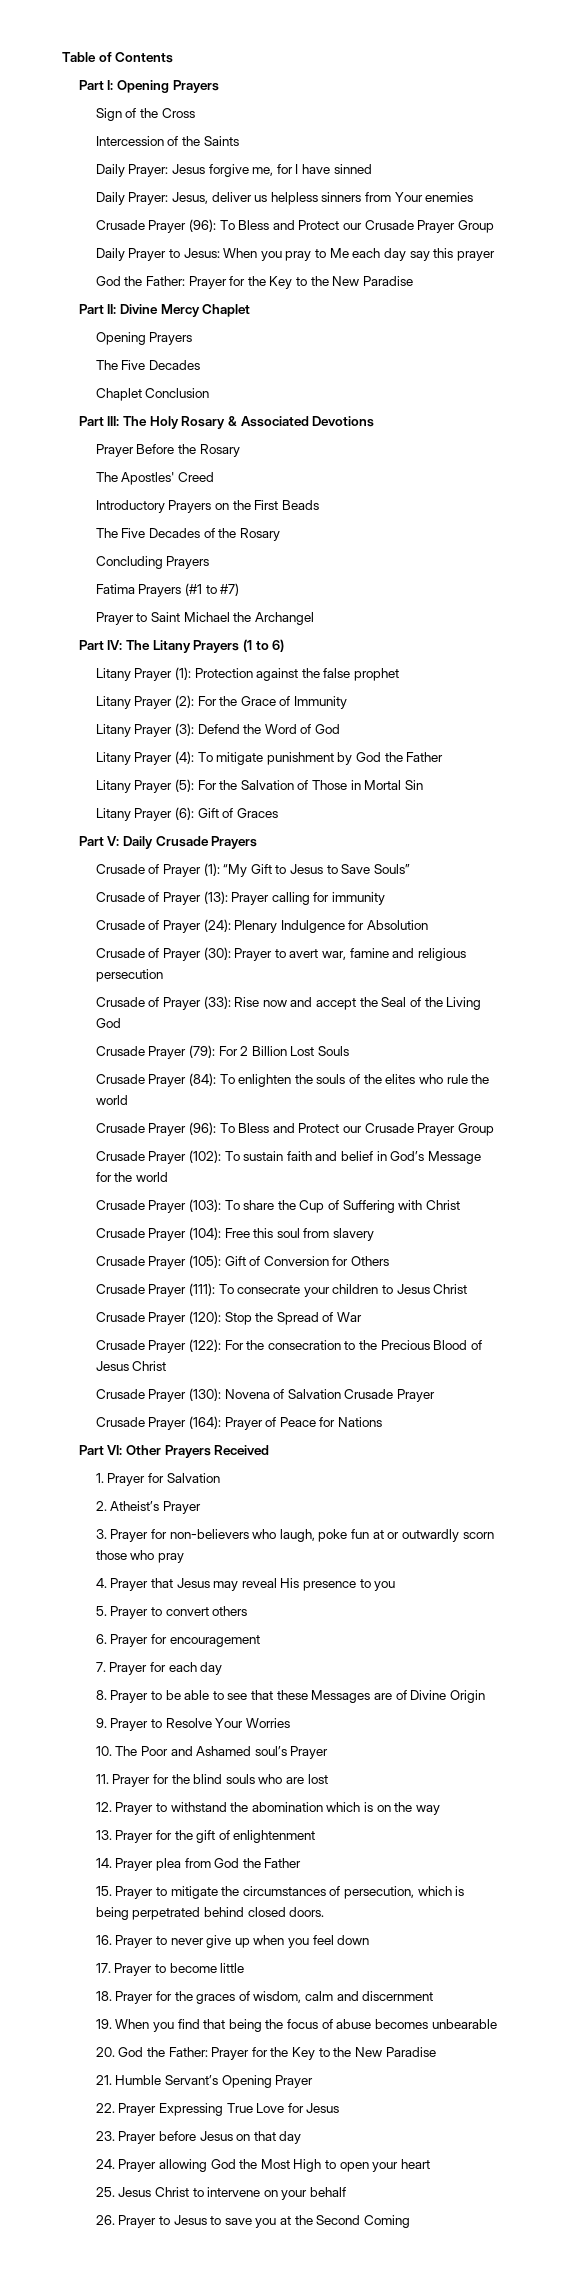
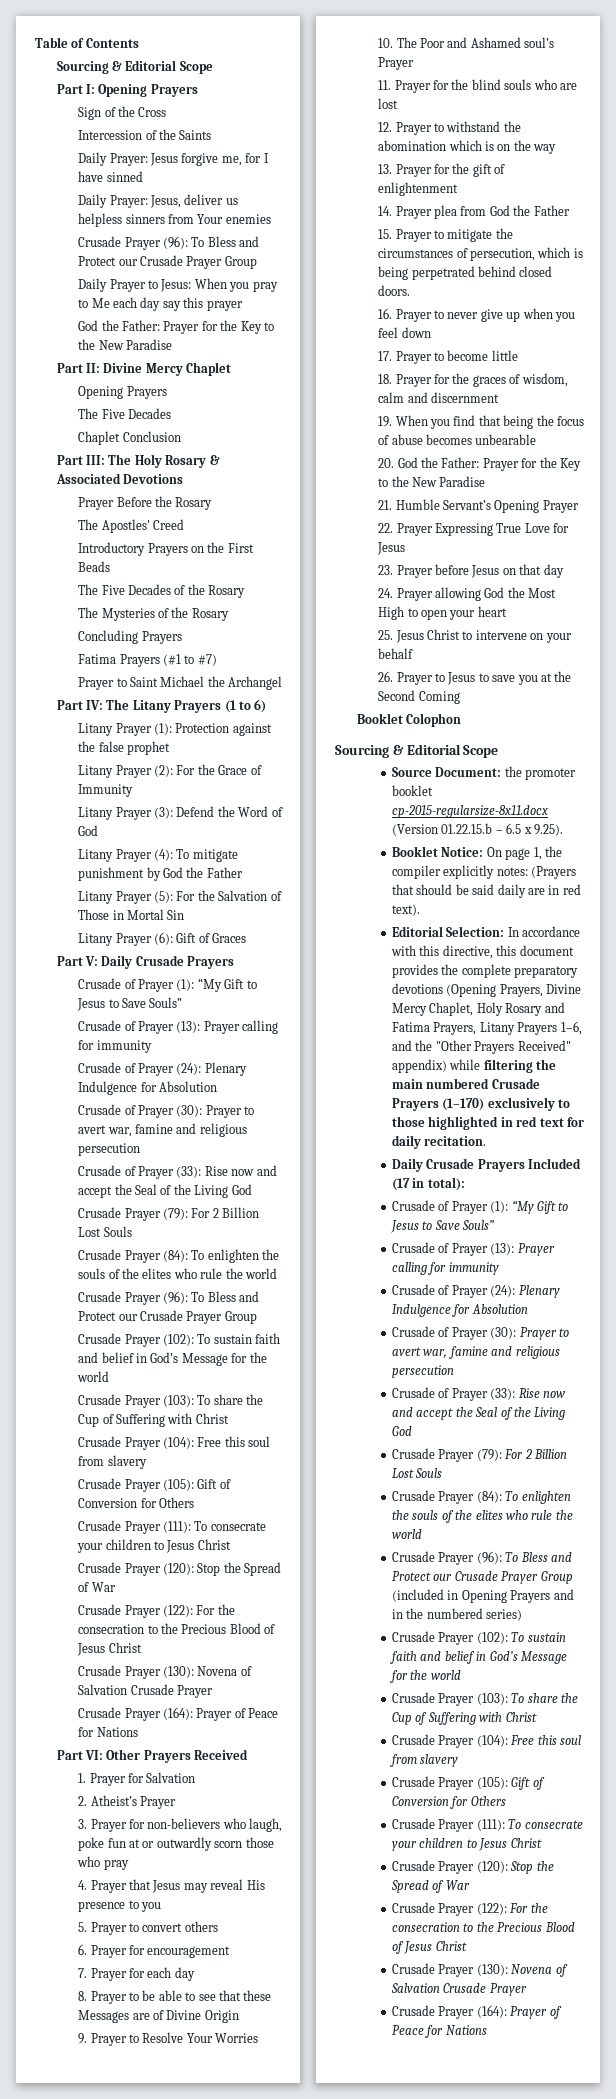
  Table of Contents
+ Sourcing & Editorial Scope
+ The Mysteries of the Rosary
+ Booklet Colophon
+ Sourcing & Editorial Scope
+ Source Document: the promoter booklet cp-2015-regularsize-8x11.docx (Version 01.22.15.b – 6.5 x 9.25).
+ Booklet Notice: On page 1, the compiler explicitly notes: (Prayers that should be said daily are in red text).
+ Editorial Selection: In accordance with this directive, this document provides the complete preparatory devotions (Opening Prayers, Divine Mercy Chaplet, Holy Rosary and Fatima Prayers, Litany Prayers 1–6, and the "Other Prayers Received" appendix) while filtering the main numbered Crusade Prayers (1–170) exclusively to those highlighted in red text for daily recitation.
+ Daily Crusade Prayers Included (17 in total):
+ Crusade of Prayer (1): “My Gift to Jesus to Save Souls”
+ Crusade of Prayer (13): Prayer calling for immunity
+ Crusade of Prayer (24): Plenary Indulgence for Absolution
+ Crusade of Prayer (30): Prayer to avert war, famine and religious persecution
+ Crusade of Prayer (33): Rise now and accept the Seal of the Living God
+ Crusade Prayer (79): For 2 Billion Lost Souls
+ Crusade Prayer (84): To enlighten the souls of the elites who rule the world
+ Crusade Prayer (96): To Bless and Protect our Crusade Prayer Group (included in Opening Prayers and in the numbered series)
+ Crusade Prayer (102): To sustain faith and belief in God’s Message for the world
+ Crusade Prayer (103): To share the Cup of Suffering with Christ
+ Crusade Prayer (104): Free this soul from slavery
+ Crusade Prayer (105): Gift of Conversion for Others
+ Crusade Prayer (111): To consecrate your children to Jesus Christ
+ Crusade Prayer (120): Stop the Spread of War
+ Crusade Prayer (122): For the consecration to the Precious Blood of Jesus Christ
+ Crusade Prayer (130): Novena of Salvation Crusade Prayer
+ Crusade Prayer (164): Prayer of Peace for Nations

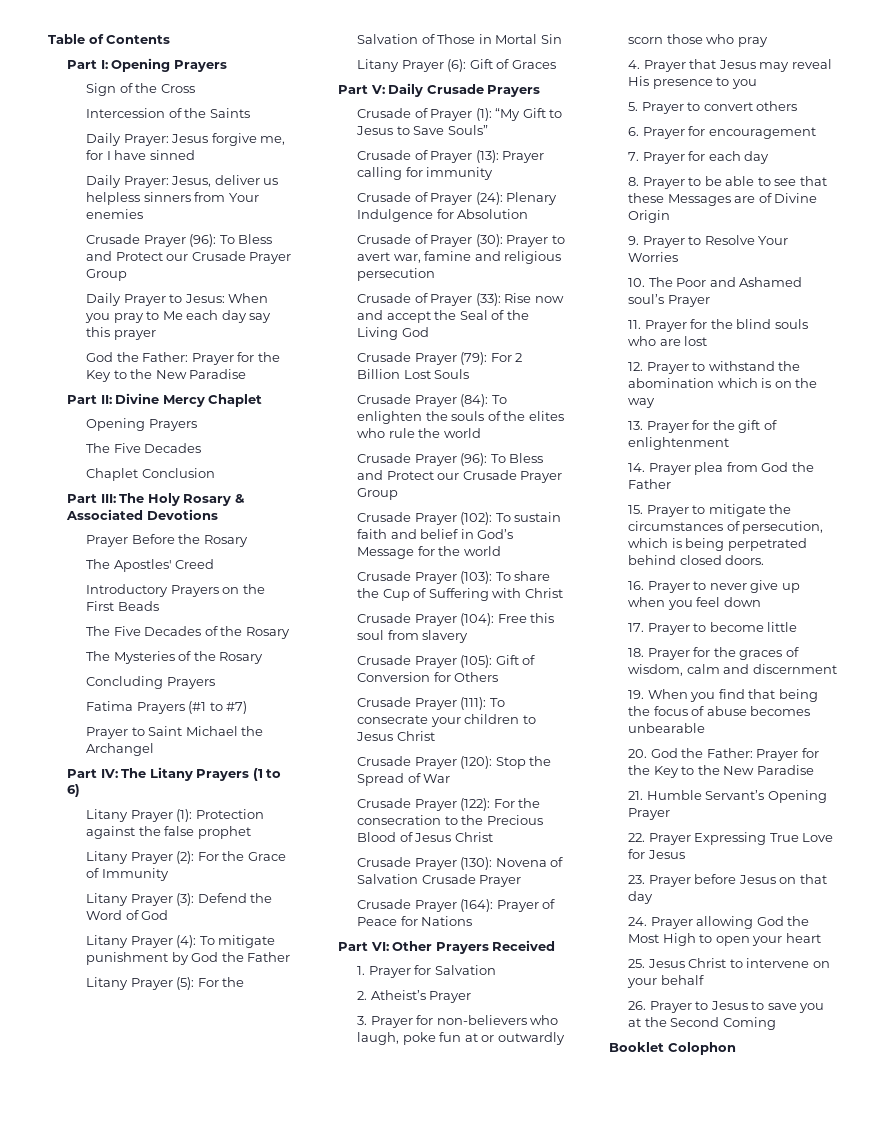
  Table of Contents
- Sourcing & Editorial Scope
  Booklet Colophon
- Sourcing & Editorial Scope
- Source Document: the promoter booklet cp-2015-regularsize-8x11.docx (Version 01.22.15.b – 6.5 x 9.25).
- Booklet Notice: On page 1, the compiler explicitly notes: (Prayers that should be said daily are in red text).
- Editorial Selection: In accordance with this directive, this document provides the complete preparatory devotions (Opening Prayers, Divine Mercy Chaplet, Holy Rosary and Fatima Prayers, Litany Prayers 1–6, and the "Other Prayers Received" appendix) while filtering the main numbered Crusade Prayers (1–170) exclusively to those highlighted in red text for daily recitation.
- Daily Crusade Prayers Included (17 in total):
- Crusade of Prayer (1): “My Gift to Jesus to Save Souls”
- Crusade of Prayer (13): Prayer calling for immunity
- Crusade of Prayer (24): Plenary Indulgence for Absolution
- Crusade of Prayer (30): Prayer to avert war, famine and religious persecution
- Crusade of Prayer (33): Rise now and accept the Seal of the Living God
- Crusade Prayer (79): For 2 Billion Lost Souls
- Crusade Prayer (84): To enlighten the souls of the elites who rule the world
- Crusade Prayer (96): To Bless and Protect our Crusade Prayer Group (included in Opening Prayers and in the numbered series)
- Crusade Prayer (102): To sustain faith and belief in God’s Message for the world
- Crusade Prayer (103): To share the Cup of Suffering with Christ
- Crusade Prayer (104): Free this soul from slavery
- Crusade Prayer (105): Gift of Conversion for Others
- Crusade Prayer (111): To consecrate your children to Jesus Christ
- Crusade Prayer (120): Stop the Spread of War
- Crusade Prayer (122): For the consecration to the Precious Blood of Jesus Christ
- Crusade Prayer (130): Novena of Salvation Crusade Prayer
- Crusade Prayer (164): Prayer of Peace for Nations

